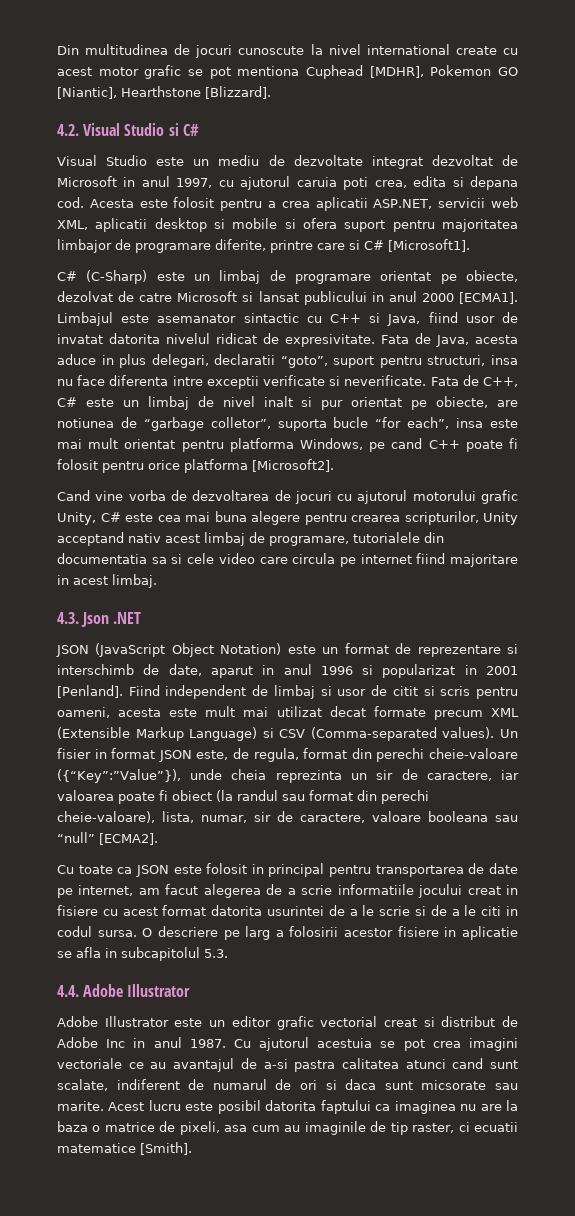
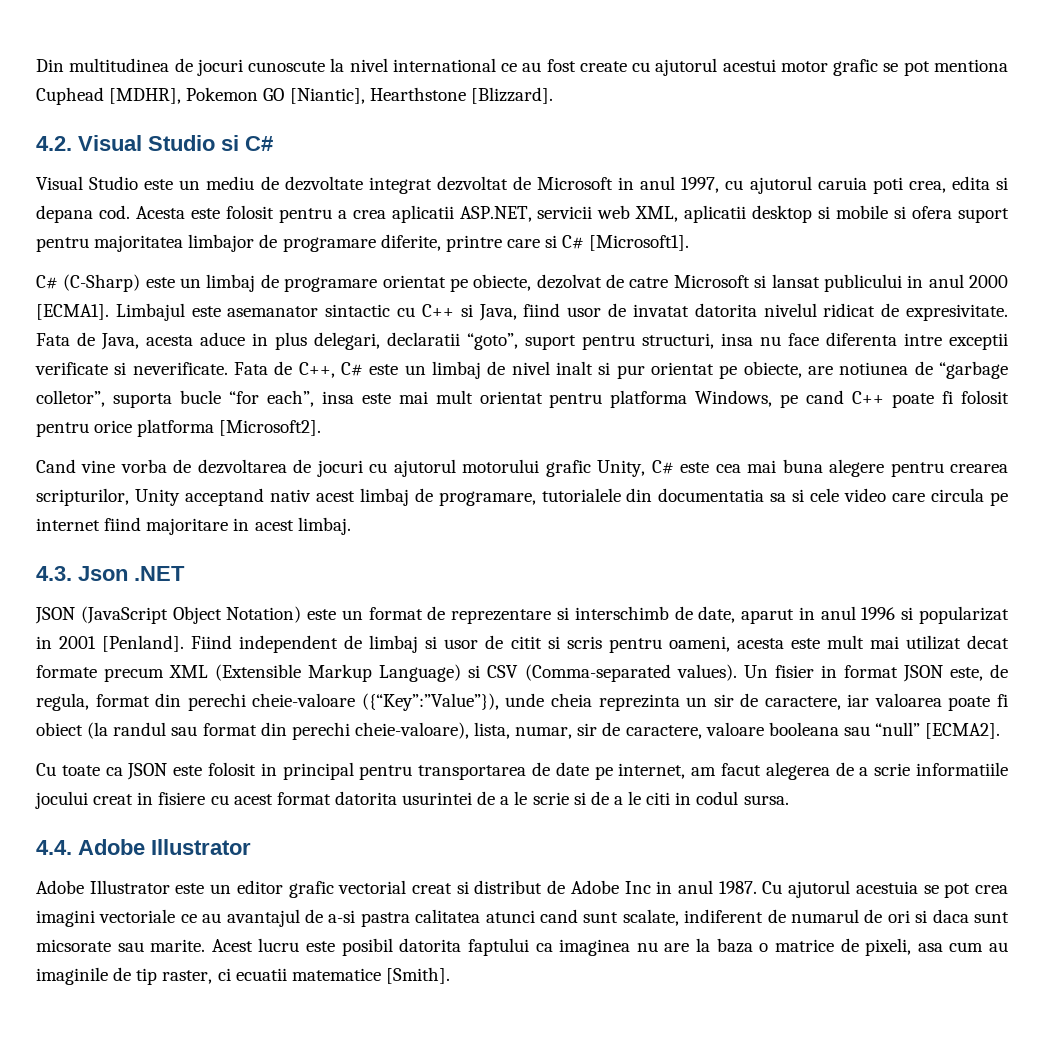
- Din multitudinea de jocuri cunoscute la nivel international create cu acest motor grafic se pot mentiona Cuphead [MDHR], Pokemon GO [Niantic], Hearthstone [Blizzard].
+ Din multitudinea de jocuri cunoscute la nivel international ce au fost create cu ajutorul acestui motor grafic se pot mentiona Cuphead [MDHR], Pokemon GO [Niantic], Hearthstone [Blizzard].
- O descriere pe larg a folosirii acestor fisiere in aplicatie se afla in subcapitolul 5.3.

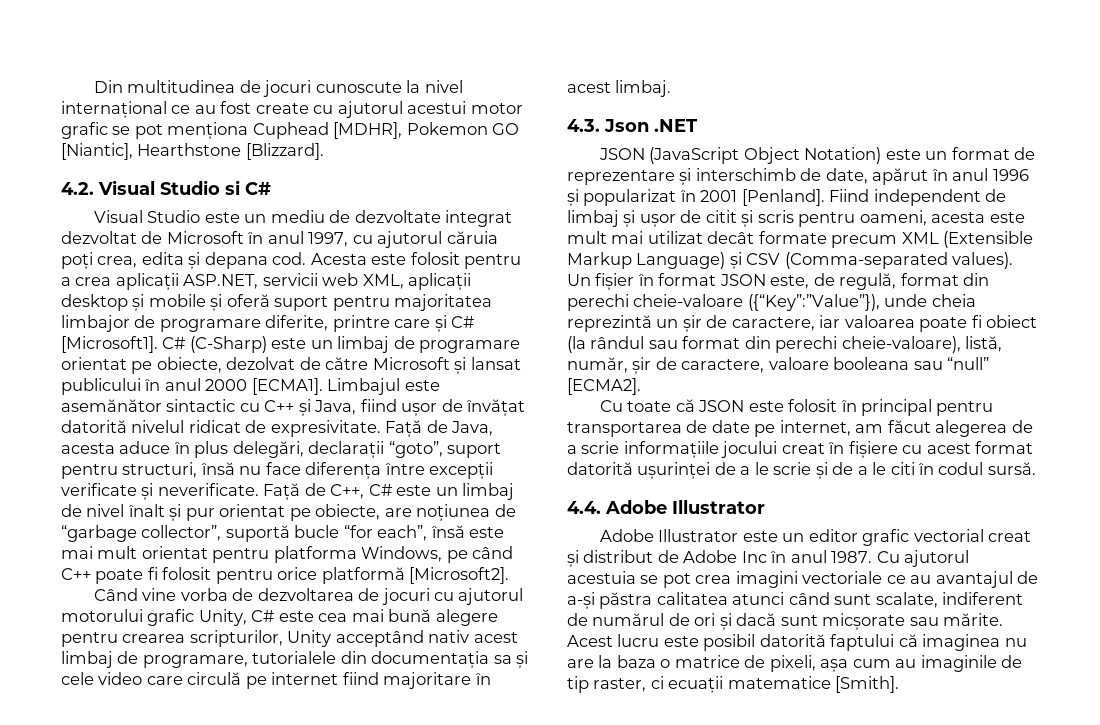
- Din multitudinea de jocuri cunoscute la nivel international ce au fost create cu ajutorul acestui motor grafic se pot mentiona Cuphead [MDHR], Pokemon GO [Niantic], Hearthstone [Blizzard].
+ Din multitudinea de jocuri cunoscute la nivel internațional ce au fost create cu ajutorul acestui motor grafic se pot menționa Cuphead [MDHR], Pokemon GO [Niantic], Hearthstone [Blizzard].
- Visual Studio este un mediu de dezvoltate integrat dezvoltat de Microsoft in anul 1997, cu ajutorul caruia poti crea, edita si depana cod.
+ Visual Studio este un mediu de dezvoltate integrat dezvoltat de Microsoft în anul 1997, cu ajutorul căruia poți crea, edita și depana cod.
- Acesta este folosit pentru a crea aplicatii ASP.NET, servicii web XML, aplicatii desktop si mobile si ofera suport pentru majoritatea limbajor de programare diferite, printre care si C# [Microsoft1].
- C# (C-Sharp) este un limbaj de programare orientat pe obiecte, dezolvat de catre Microsoft si lansat publicului in anul 2000 [ECMA1].
+ Acesta este folosit pentru a crea aplicații ASP.NET, servicii web XML, aplicații desktop și mobile și oferă suport pentru majoritatea limbajor de programare diferite, printre care și C# [Microsoft1]. C# (C-Sharp) este un limbaj de programare orientat pe obiecte, dezolvat de către Microsoft și lansat publicului în anul 2000 [ECMA1].
- Limbajul este asemanator sintactic cu C++ si Java, fiind usor de invatat datorita nivelul ridicat de expresivitate.
+ Limbajul este asemănător sintactic cu C++ și Java, fiind ușor de învățat datorită nivelul ridicat de expresivitate.
- Fata de Java, acesta aduce in plus delegari, declaratii “goto”, suport pentru structuri, insa nu face diferenta intre exceptii verificate si neverificate. Fata de C++, C# este un limbaj de nivel inalt si pur orientat pe obiecte, are notiunea de “garbage colletor”, suporta bucle “for each”, insa este mai mult orientat pentru platforma Windows, pe cand C++ poate fi folosit pentru orice platforma [Microsoft2].
+ Față de Java, acesta aduce în plus delegări, declarații “goto”, suport pentru structuri, însă nu face diferența între excepții verificate și neverificate. Față de C++, C# este un limbaj de nivel înalt și pur orientat pe obiecte, are noțiunea de “garbage collector”, suportă bucle “for each”, însă este mai mult orientat pentru platforma Windows, pe când C++ poate fi folosit pentru orice platformă [Microsoft2].
- Cand vine vorba de dezvoltarea de jocuri cu ajutorul motorului grafic Unity, C# este cea mai buna alegere pentru crearea scripturilor, Unity acceptand nativ acest limbaj de programare, tutorialele din documentatia sa si cele video care circula pe internet fiind majoritare in acest limbaj.
+ Când vine vorba de dezvoltarea de jocuri cu ajutorul motorului grafic Unity, C# este cea mai bună alegere pentru crearea scripturilor, Unity acceptând nativ acest limbaj de programare, tutorialele din documentația sa și cele video care circulă pe internet fiind majoritare în acest limbaj.
- JSON (JavaScript Object Notation) este un format de reprezentare si interschimb de date, aparut in anul 1996 si popularizat in 2001 [Penland].
+ JSON (JavaScript Object Notation) este un format de reprezentare și interschimb de date, apărut în anul 1996 și popularizat în 2001 [Penland].
- Fiind independent de limbaj si usor de citit si scris pentru oameni, acesta este mult mai utilizat decat formate precum XML (Extensible Markup Language) si CSV (Comma-separated values).
+ Fiind independent de limbaj și ușor de citit și scris pentru oameni, acesta este mult mai utilizat decât formate precum XML (Extensible Markup Language) și CSV (Comma-separated values).
- Un fisier in format JSON este, de regula, format din perechi cheie-valoare ({“Key”:”Value”}), unde cheia reprezinta un sir de caractere, iar valoarea poate fi obiect (la randul sau format din perechi cheie-valoare), lista, numar, sir de caractere, valoare booleana sau “null” [ECMA2].
+ Un fișier în format JSON este, de regulă, format din perechi cheie-valoare ({“Key”:”Value”}), unde cheia reprezintă un șir de caractere, iar valoarea poate fi obiect (la rândul sau format din perechi cheie-valoare), listă, număr, șir de caractere, valoare booleana sau “null” [ECMA2].
- Cu toate ca JSON este folosit in principal pentru transportarea de date pe internet, am facut alegerea de a scrie informatiile jocului creat in fisiere cu acest format datorita usurintei de a le scrie si de a le citi in codul sursa.
+ Cu toate că JSON este folosit în principal pentru transportarea de date pe internet, am făcut alegerea de a scrie informațiile jocului creat în fișiere cu acest format datorită ușurinței de a le scrie și de a le citi în codul sursă.
- Adobe Illustrator este un editor grafic vectorial creat si distribut de Adobe Inc in anul 1987.
+ Adobe Illustrator este un editor grafic vectorial creat și distribut de Adobe Inc în anul 1987.
- Cu ajutorul acestuia se pot crea imagini vectoriale ce au avantajul de a-si pastra calitatea atunci cand sunt scalate, indiferent de numarul de ori si daca sunt micsorate sau marite.
+ Cu ajutorul acestuia se pot crea imagini vectoriale ce au avantajul de a-și păstra calitatea atunci când sunt scalate, indiferent de numărul de ori și dacă sunt micșorate sau mărite.
- Acest lucru este posibil datorita faptului ca imaginea nu are la baza o matrice de pixeli, asa cum au imaginile de tip raster, ci ecuatii matematice [Smith].
+ Acest lucru este posibil datorită faptului că imaginea nu are la baza o matrice de pixeli, așa cum au imaginile de tip raster, ci ecuații matematice [Smith].

